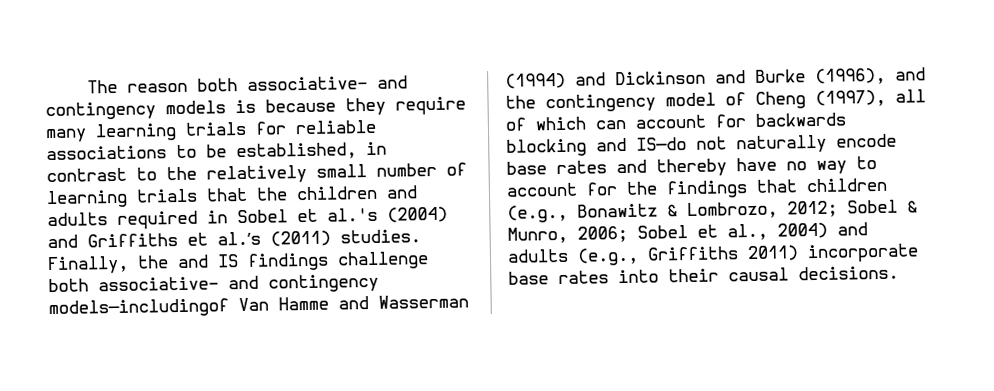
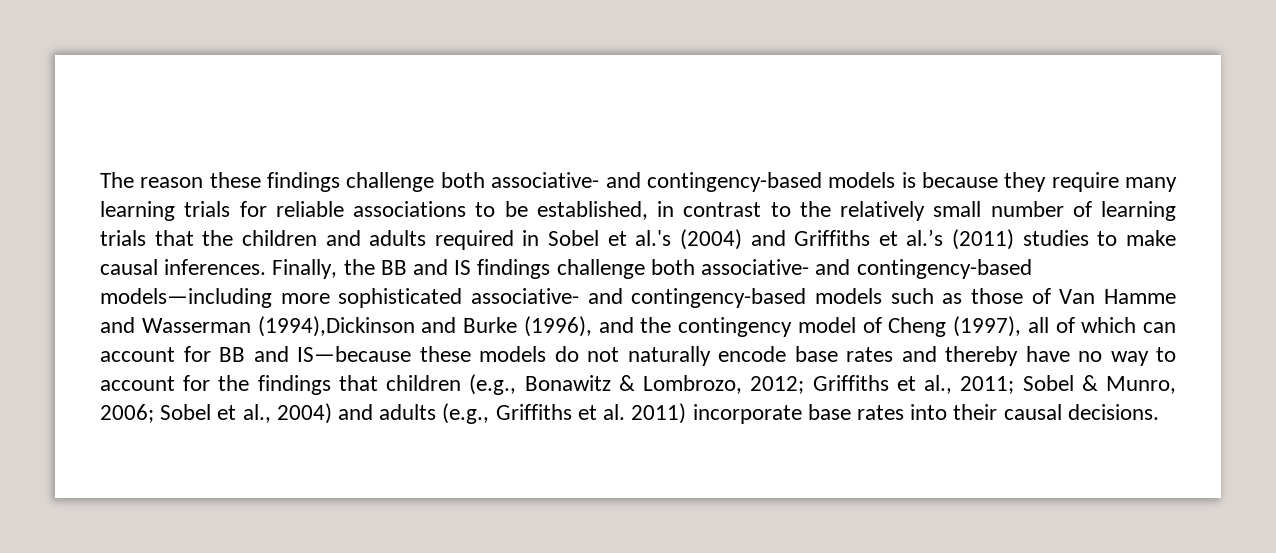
- The reason both associative- and contingency models is because they require many learning trials for reliable associations to be established, in contrast to the relatively small number of learning trials that the children and adults required in Sobel et al.'s (2004) and Griffiths et al.’s (2011) studies.
+ The reason these findings challenge both associative- and contingency-based models is because they require many learning trials for reliable associations to be established, in contrast to the relatively small number of learning trials that the children and adults required in Sobel et al.'s (2004) and Griffiths et al.’s (2011) studies to make causal inferences.
- Finally, the and IS findings challenge both associative- and contingency models—includingof Van Hamme and Wasserman (1994) and Dickinson and Burke (1996), and the contingency model of Cheng (1997), all of which can account for backwards blocking and IS—do not naturally encode base rates and thereby have no way to account for the findings that children (e.g., Bonawitz & Lombrozo, 2012;
+ Finally, the BB and IS findings challenge both associative- and contingency-based models—including more sophisticated associative- and contingency-based models such as those of Van Hamme and Wasserman (1994),Dickinson and Burke (1996), and the contingency model of Cheng (1997), all of which can account for BB and IS—because these models do not naturally encode base rates and thereby have no way to account for the findings that children (e.g., Bonawitz & Lombrozo, 2012;
+ Griffiths et al., 2011;
- Sobel et al., 2004) and adults (e.g., Griffiths 2011) incorporate base rates into their causal decisions.
+ Sobel et al., 2004) and adults (e.g., Griffiths et al. 2011) incorporate base rates into their causal decisions.

